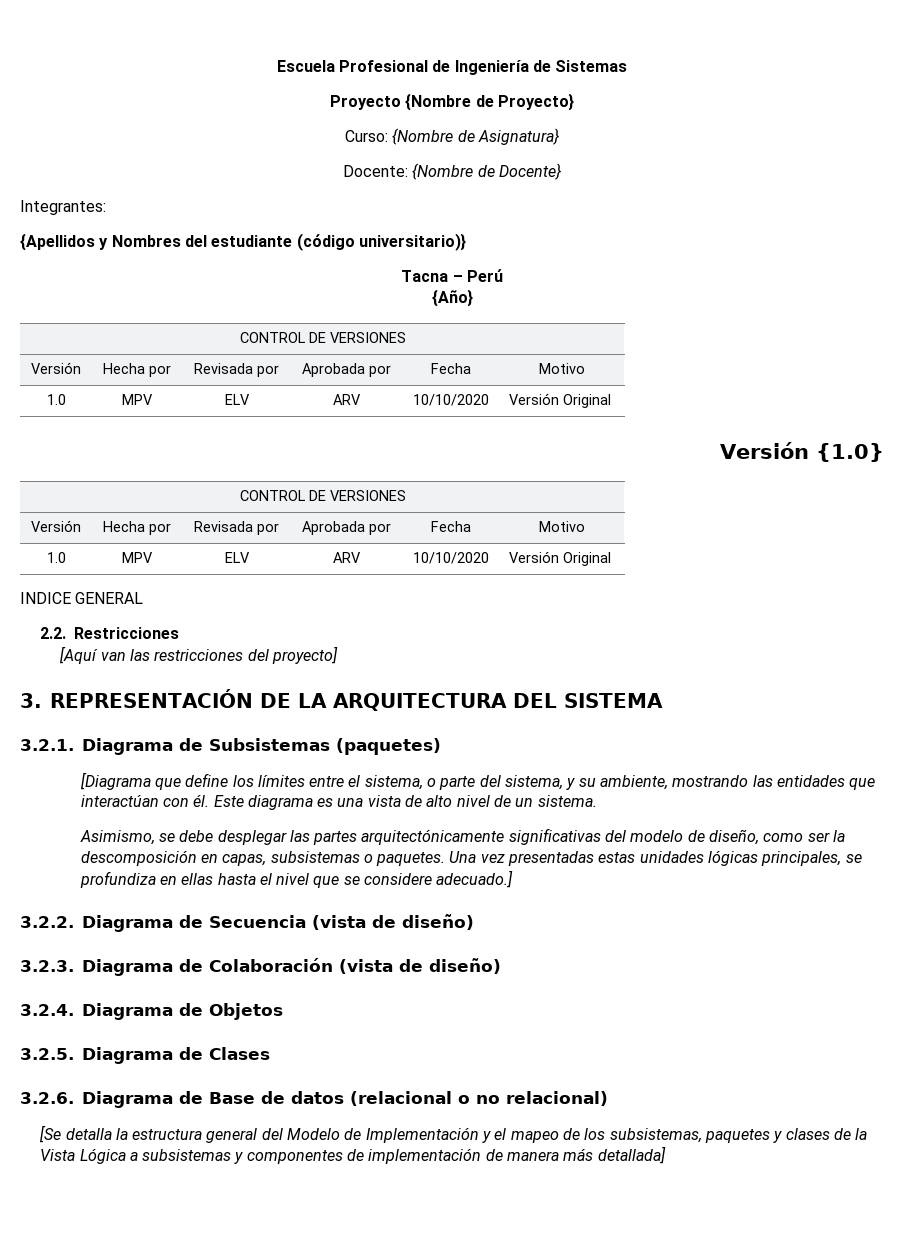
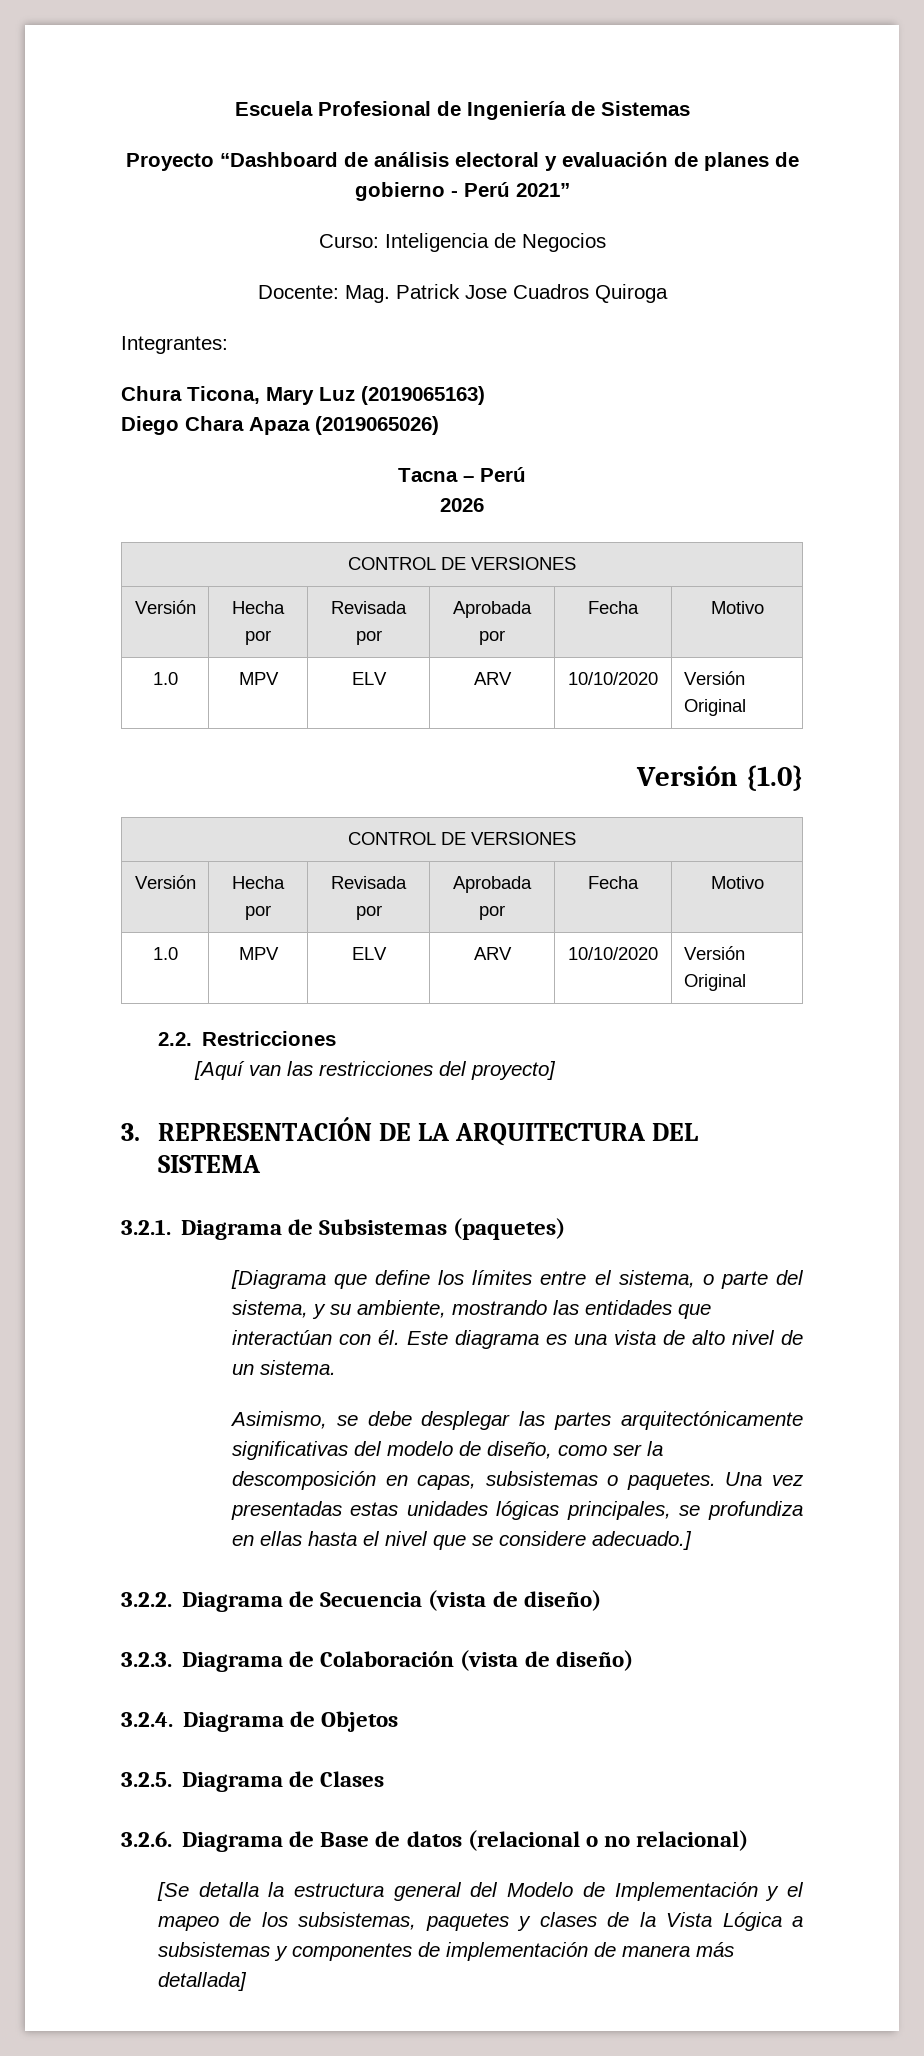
- Proyecto {Nombre de Proyecto}
- Curso: {Nombre de Asignatura}
- Docente: {Nombre de Docente}
+ Proyecto “Dashboard de análisis electoral y evaluación de planes de gobierno - Perú 2021”
+ Curso: Inteligencia de Negocios
+ Docente: Mag. Patrick Jose Cuadros Quiroga
  Integrantes:
- {Apellidos y Nombres del estudiante (código universitario)}
+ Chura Ticona, Mary Luz (2019065163)
+ Diego Chara Apaza (2019065026)
- {Año}
+ 2026
- INDICE GENERAL

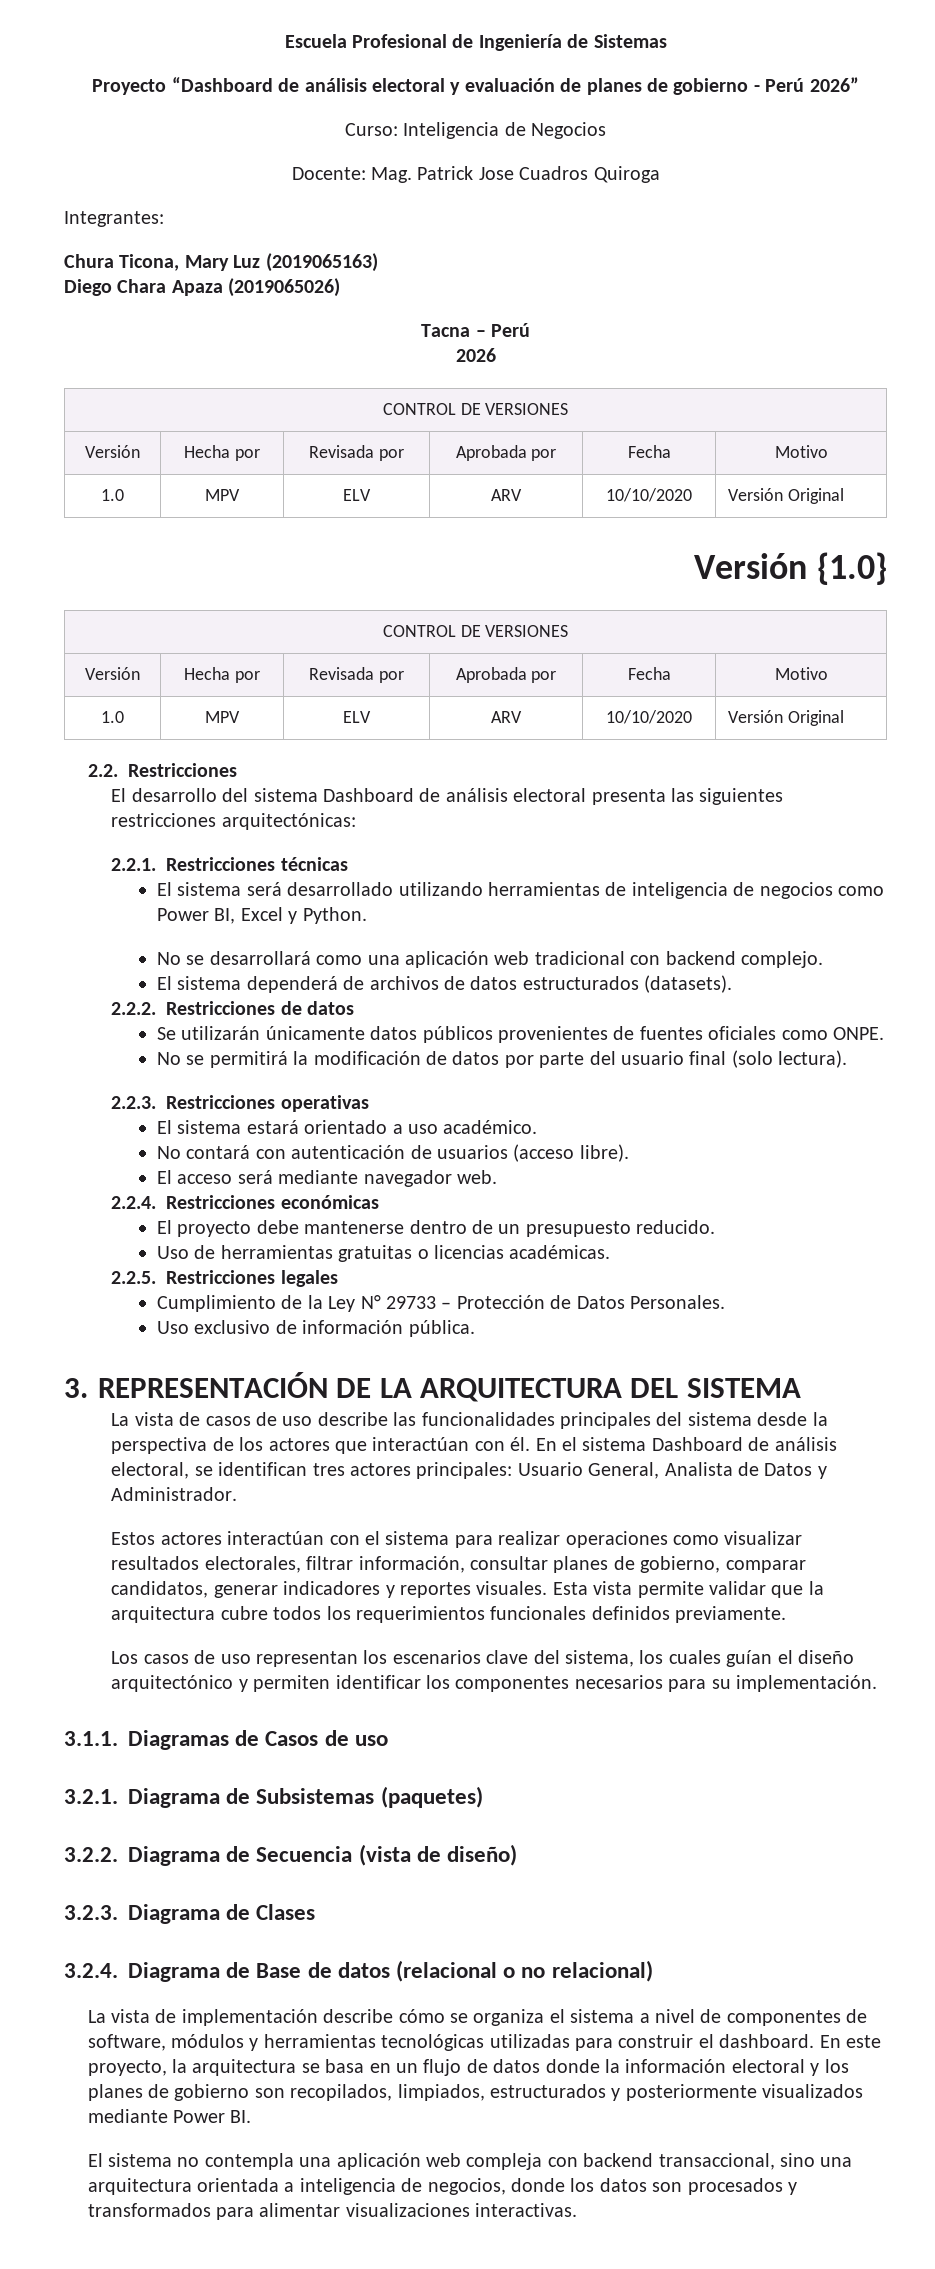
- Proyecto “Dashboard de análisis electoral y evaluación de planes de gobierno - Perú 2021”
+ Proyecto “Dashboard de análisis electoral y evaluación de planes de gobierno - Perú 2026”
- [Aquí van las restricciones del proyecto]
+ El desarrollo del sistema Dashboard de análisis electoral presenta las siguientes restricciones arquitectónicas:
+ 2.2.1. Restricciones técnicas
+ El sistema será desarrollado utilizando herramientas de inteligencia de negocios como Power BI, Excel y Python.
+ No se desarrollará como una aplicación web tradicional con backend complejo.
+ El sistema dependerá de archivos de datos estructurados (datasets).
+ 2.2.2. Restricciones de datos
+ Se utilizarán únicamente datos públicos provenientes de fuentes oficiales como ONPE.
+ No se permitirá la modificación de datos por parte del usuario final (solo lectura).
+ 2.2.3. Restricciones operativas
+ El sistema estará orientado a uso académico.
+ No contará con autenticación de usuarios (acceso libre).
+ El acceso será mediante navegador web.
+ 2.2.4. Restricciones económicas
+ El proyecto debe mantenerse dentro de un presupuesto reducido.
+ Uso de herramientas gratuitas o licencias académicas.
+ 2.2.5. Restricciones legales
+ Cumplimiento de la Ley N° 29733 – Protección de Datos Personales.
+ Uso exclusivo de información pública.
+ La vista de casos de uso describe las funcionalidades principales del sistema desde la perspectiva de los actores que interactúan con él. En el sistema Dashboard de análisis electoral, se identifican tres actores principales: Usuario General, Analista de Datos y Administrador.
+ Estos actores interactúan con el sistema para realizar operaciones como visualizar resultados electorales, filtrar información, consultar planes de gobierno, comparar candidatos, generar indicadores y reportes visuales. Esta vista permite validar que la arquitectura cubre todos los requerimientos funcionales definidos previamente.
+ Los casos de uso representan los escenarios clave del sistema, los cuales guían el diseño arquitectónico y permiten identificar los componentes necesarios para su implementación.
+ 3.1.1. Diagramas de Casos de uso
- [Diagrama que define los límites entre el sistema, o parte del sistema, y su ambiente, mostrando las entidades que interactúan con él. Este diagrama es una vista de alto nivel de un sistema.
- Asimismo, se debe desplegar las partes arquitectónicamente significativas del modelo de diseño, como ser la descomposición en capas, subsistemas o paquetes. Una vez presentadas estas unidades lógicas principales, se profundiza en ellas hasta el nivel que se considere adecuado.]
- 3.2.3. Diagrama de Colaboración (vista de diseño)
- 3.2.4. Diagrama de Objetos
- 3.2.5. Diagrama de Clases
+ 3.2.3. Diagrama de Clases
- 3.2.6. Diagrama de Base de datos (relacional o no relacional)
+ 3.2.4. Diagrama de Base de datos (relacional o no relacional)
- [Se detalla la estructura general del Modelo de Implementación y el mapeo de los subsistemas, paquetes y clases de la Vista Lógica a subsistemas y componentes de implementación de manera más detallada]
+ La vista de implementación describe cómo se organiza el sistema a nivel de componentes de software, módulos y herramientas tecnológicas utilizadas para construir el dashboard. En este proyecto, la arquitectura se basa en un flujo de datos donde la información electoral y los planes de gobierno son recopilados, limpiados, estructurados y posteriormente visualizados mediante Power BI.
+ El sistema no contempla una aplicación web compleja con backend transaccional, sino una arquitectura orientada a inteligencia de negocios, donde los datos son procesados y transformados para alimentar visualizaciones interactivas.

